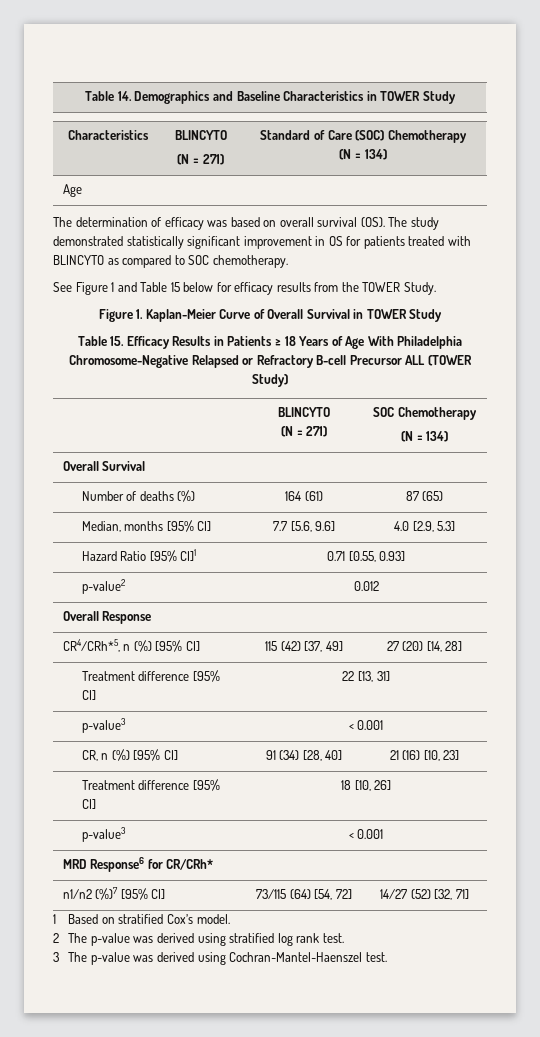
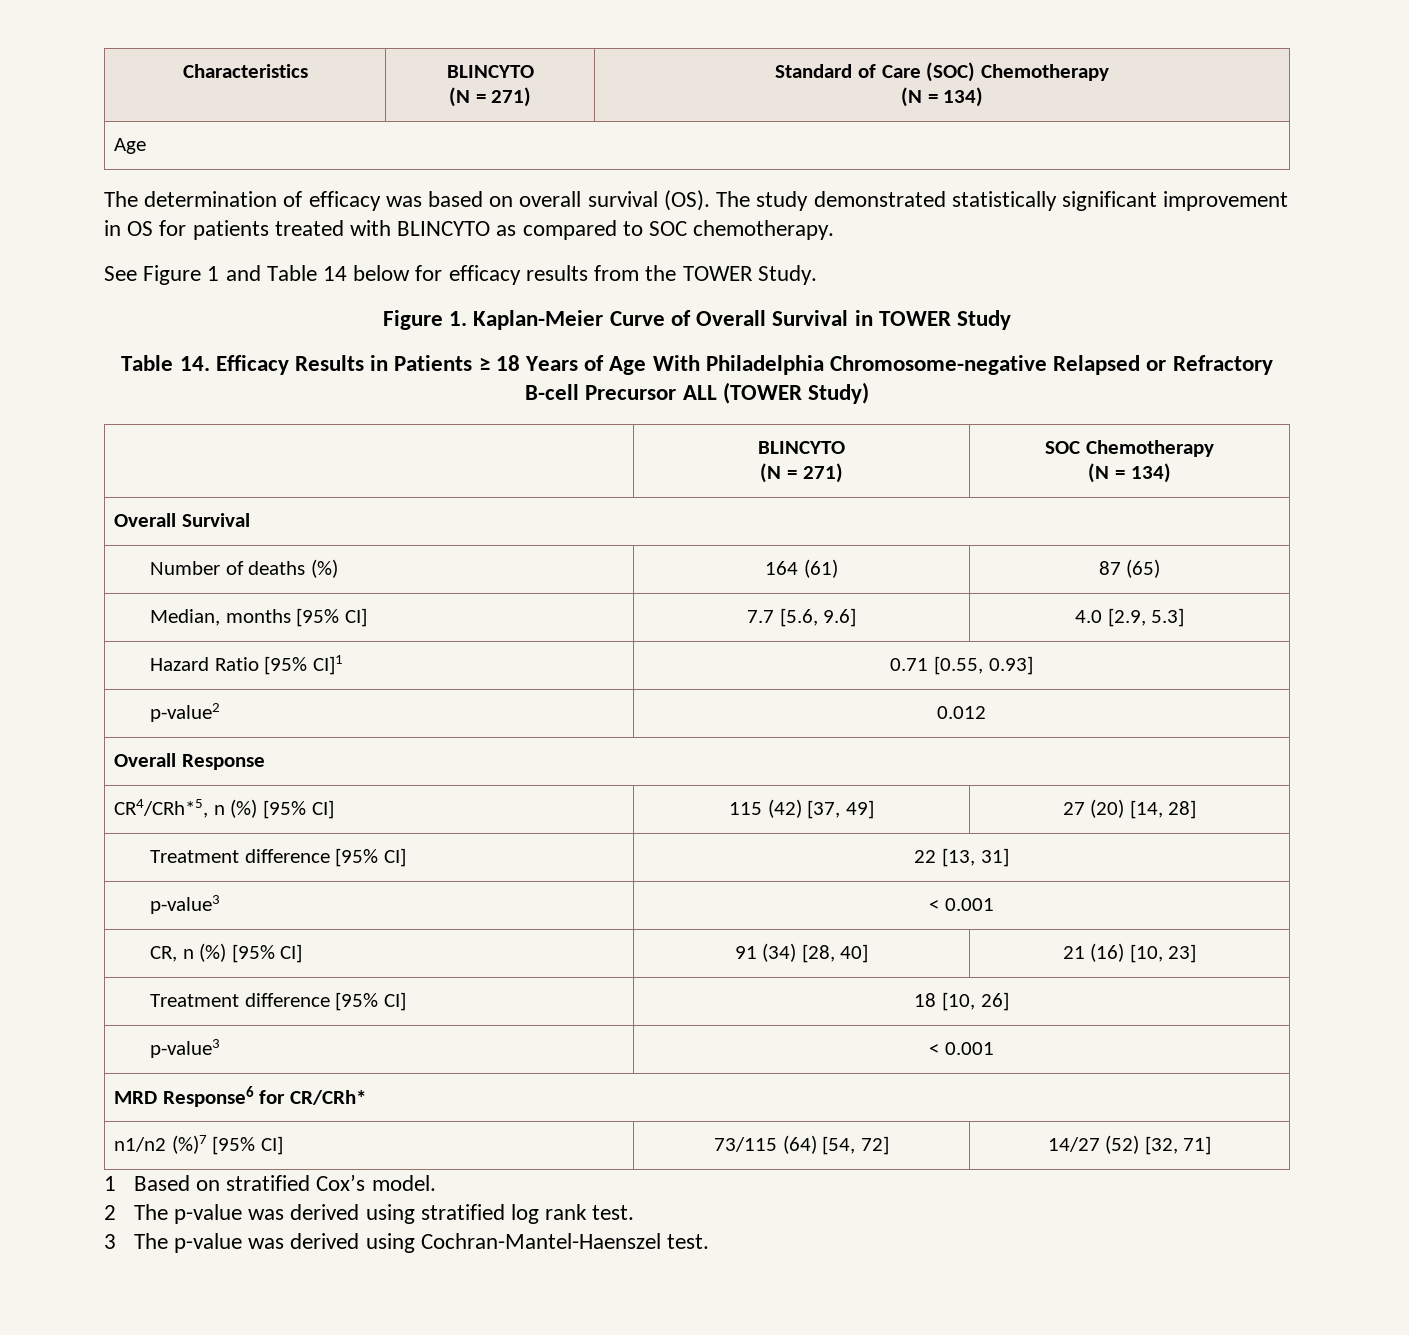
- Table 14. Demographics and Baseline Characteristics in TOWER Study
- See Figure 1 and Table 15 below for efficacy results from the TOWER Study.
+ See Figure 1 and Table 14 below for efficacy results from the TOWER Study.
- Table 15. Efficacy Results in Patients ≥ 18 Years of Age With Philadelphia Chromosome-Negative Relapsed or Refractory B-cell Precursor ALL (TOWER Study)
+ Table 14. Efficacy Results in Patients ≥ 18 Years of Age With Philadelphia Chromosome-negative Relapsed or Refractory B-cell Precursor ALL (TOWER Study)

